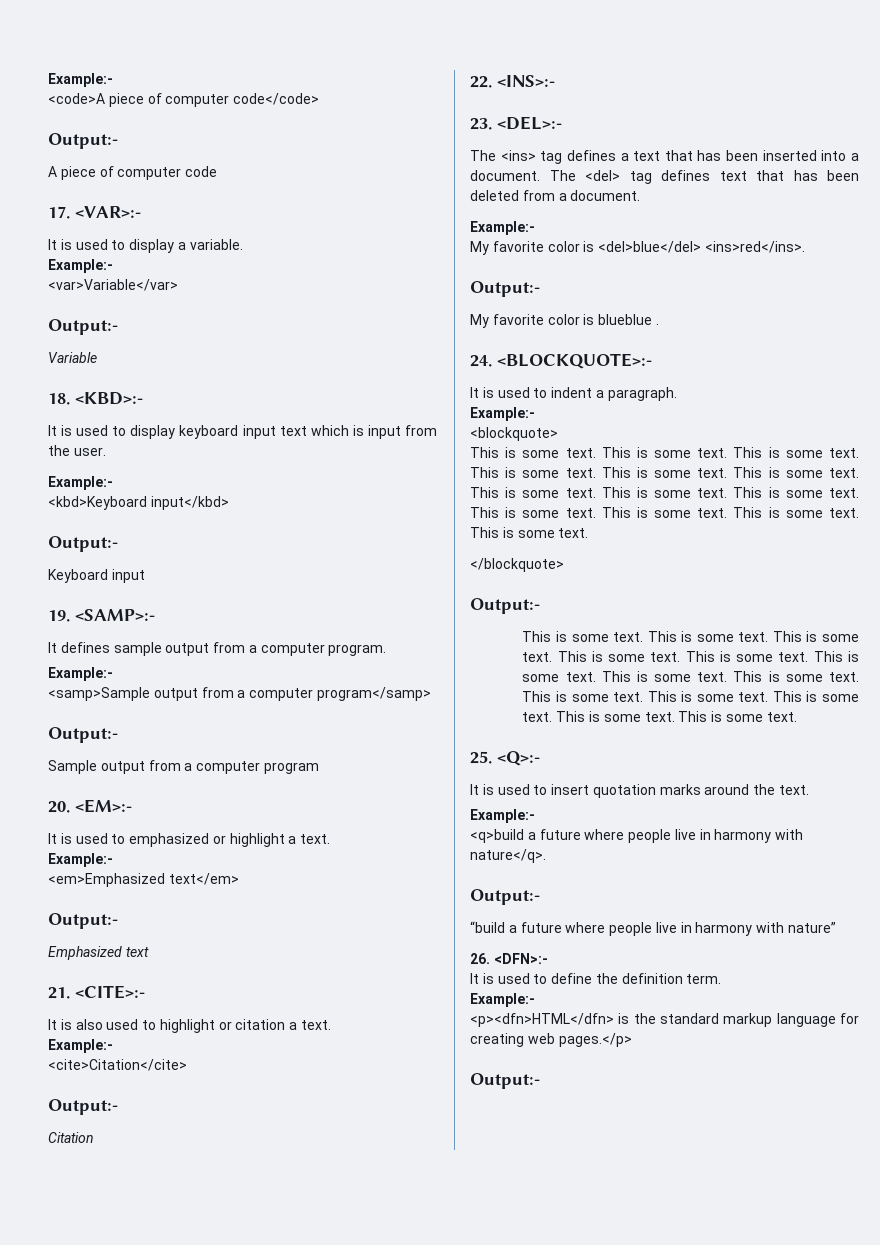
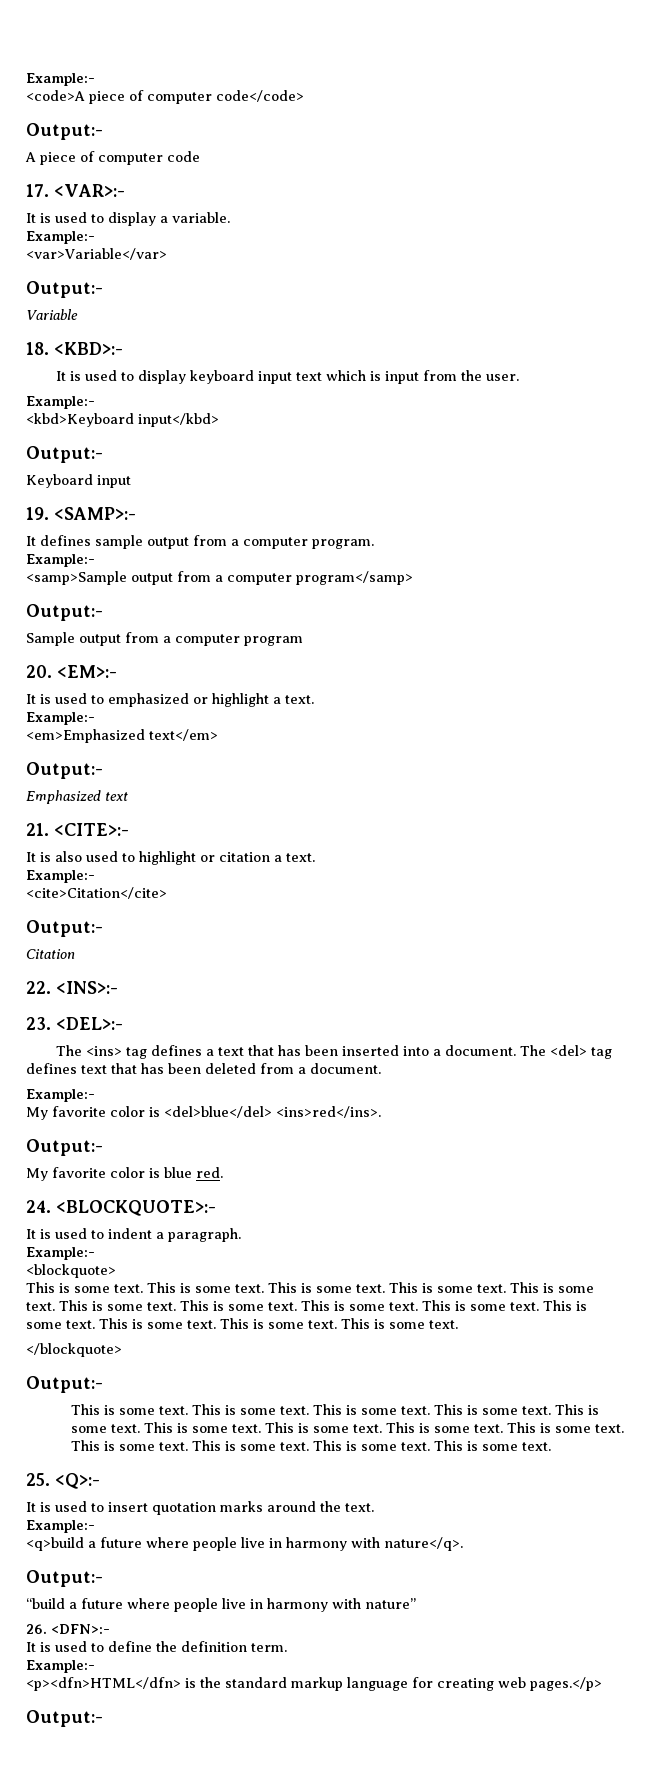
- My favorite color is blueblue .
+ My favorite color is blue red.

